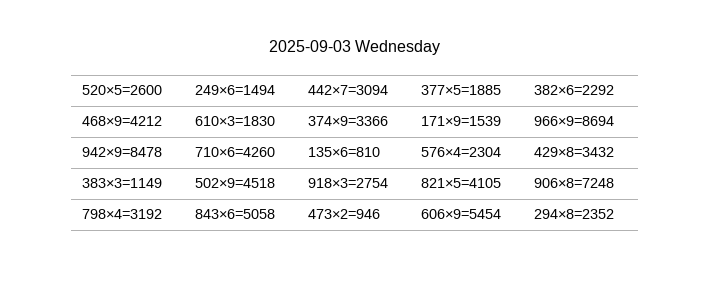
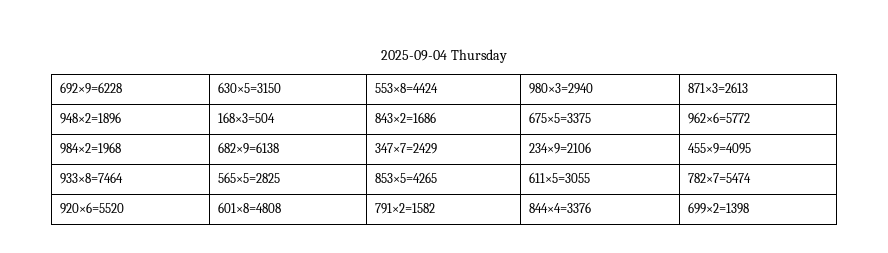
- 2025-09-03 Wednesday
- 520×5=2600 | 249×6=1494 | 442×7=3094 | 377×5=1885 | 382×6=2292
- 468×9=4212 | 610×3=1830 | 374×9=3366 | 171×9=1539 | 966×9=8694
- 942×9=8478 | 710×6=4260 | 135×6=810 | 576×4=2304 | 429×8=3432
- 383×3=1149 | 502×9=4518 | 918×3=2754 | 821×5=4105 | 906×8=7248
- 798×4=3192 | 843×6=5058 | 473×2=946 | 606×9=5454 | 294×8=2352
+ 2025-09-04 Thursday
+ 692×9=6228 | 630×5=3150 | 553×8=4424 | 980×3=2940 | 871×3=2613
+ 948×2=1896 | 168×3=504 | 843×2=1686 | 675×5=3375 | 962×6=5772
+ 984×2=1968 | 682×9=6138 | 347×7=2429 | 234×9=2106 | 455×9=4095
+ 933×8=7464 | 565×5=2825 | 853×5=4265 | 611×5=3055 | 782×7=5474
+ 920×6=5520 | 601×8=4808 | 791×2=1582 | 844×4=3376 | 699×2=1398

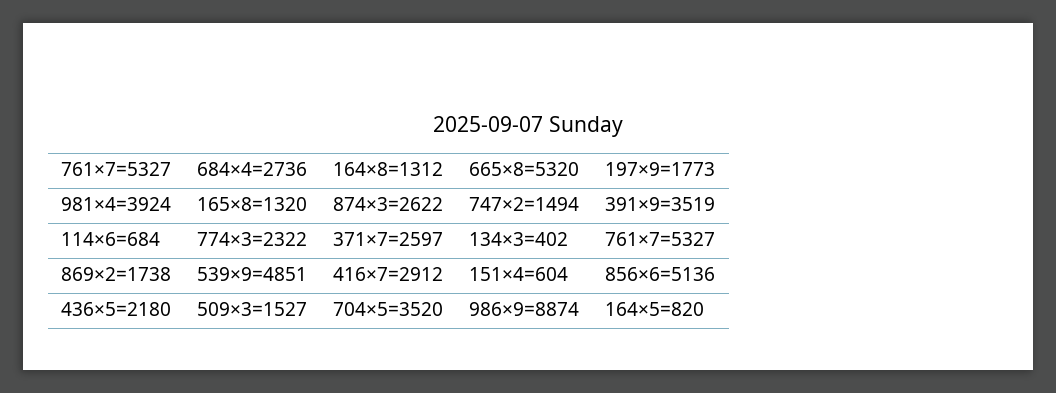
- 2025-09-04 Thursday
- 692×9=6228 | 630×5=3150 | 553×8=4424 | 980×3=2940 | 871×3=2613
- 948×2=1896 | 168×3=504 | 843×2=1686 | 675×5=3375 | 962×6=5772
- 984×2=1968 | 682×9=6138 | 347×7=2429 | 234×9=2106 | 455×9=4095
- 933×8=7464 | 565×5=2825 | 853×5=4265 | 611×5=3055 | 782×7=5474
- 920×6=5520 | 601×8=4808 | 791×2=1582 | 844×4=3376 | 699×2=1398
+ 2025-09-07 Sunday
+ 761×7=5327 | 684×4=2736 | 164×8=1312 | 665×8=5320 | 197×9=1773
+ 981×4=3924 | 165×8=1320 | 874×3=2622 | 747×2=1494 | 391×9=3519
+ 114×6=684 | 774×3=2322 | 371×7=2597 | 134×3=402 | 761×7=5327
+ 869×2=1738 | 539×9=4851 | 416×7=2912 | 151×4=604 | 856×6=5136
+ 436×5=2180 | 509×3=1527 | 704×5=3520 | 986×9=8874 | 164×5=820

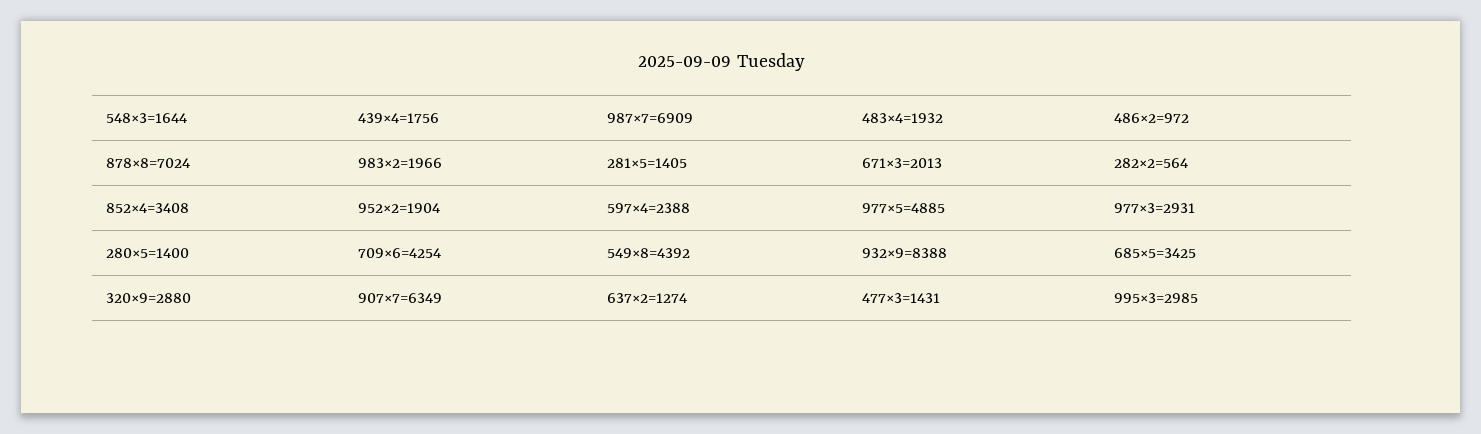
- 2025-09-07 Sunday
- 761×7=5327 | 684×4=2736 | 164×8=1312 | 665×8=5320 | 197×9=1773
- 981×4=3924 | 165×8=1320 | 874×3=2622 | 747×2=1494 | 391×9=3519
- 114×6=684 | 774×3=2322 | 371×7=2597 | 134×3=402 | 761×7=5327
- 869×2=1738 | 539×9=4851 | 416×7=2912 | 151×4=604 | 856×6=5136
- 436×5=2180 | 509×3=1527 | 704×5=3520 | 986×9=8874 | 164×5=820
+ 2025-09-09 Tuesday
+ 548×3=1644 | 439×4=1756 | 987×7=6909 | 483×4=1932 | 486×2=972
+ 878×8=7024 | 983×2=1966 | 281×5=1405 | 671×3=2013 | 282×2=564
+ 852×4=3408 | 952×2=1904 | 597×4=2388 | 977×5=4885 | 977×3=2931
+ 280×5=1400 | 709×6=4254 | 549×8=4392 | 932×9=8388 | 685×5=3425
+ 320×9=2880 | 907×7=6349 | 637×2=1274 | 477×3=1431 | 995×3=2985

